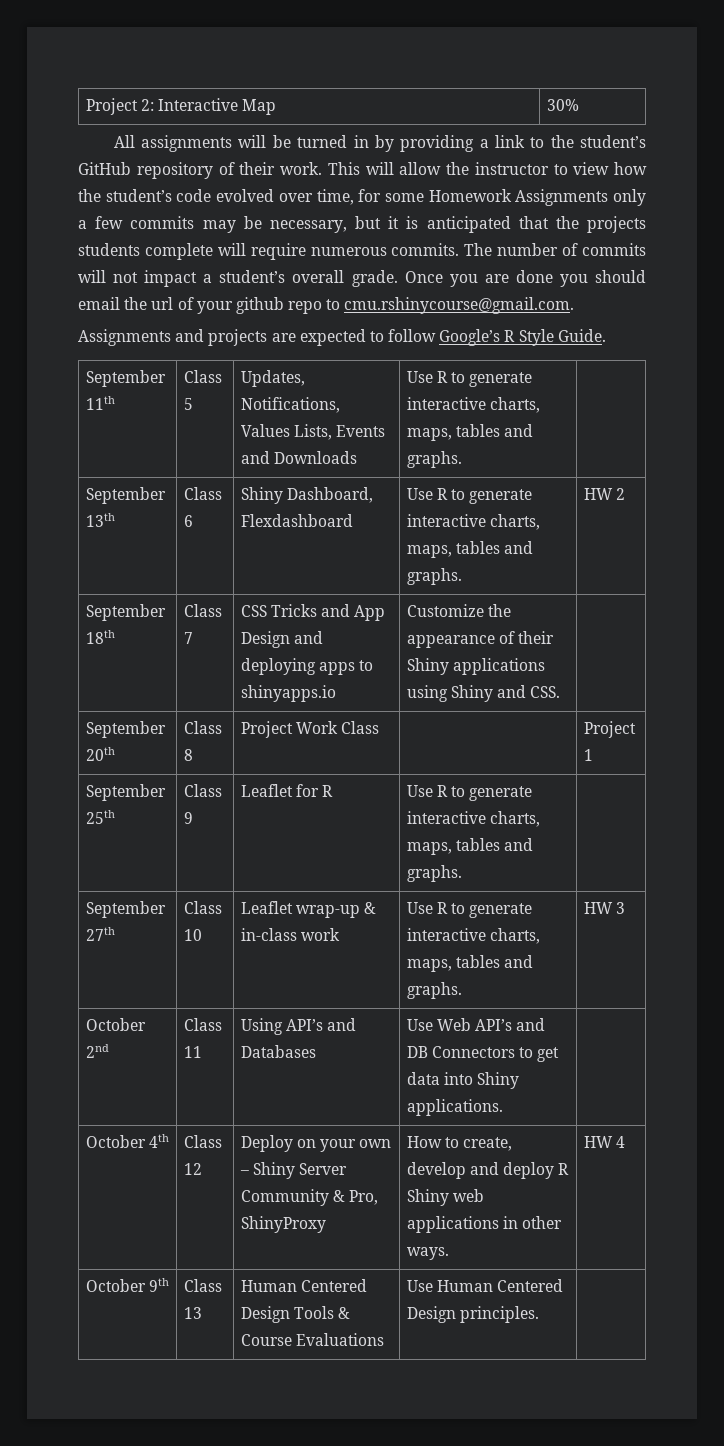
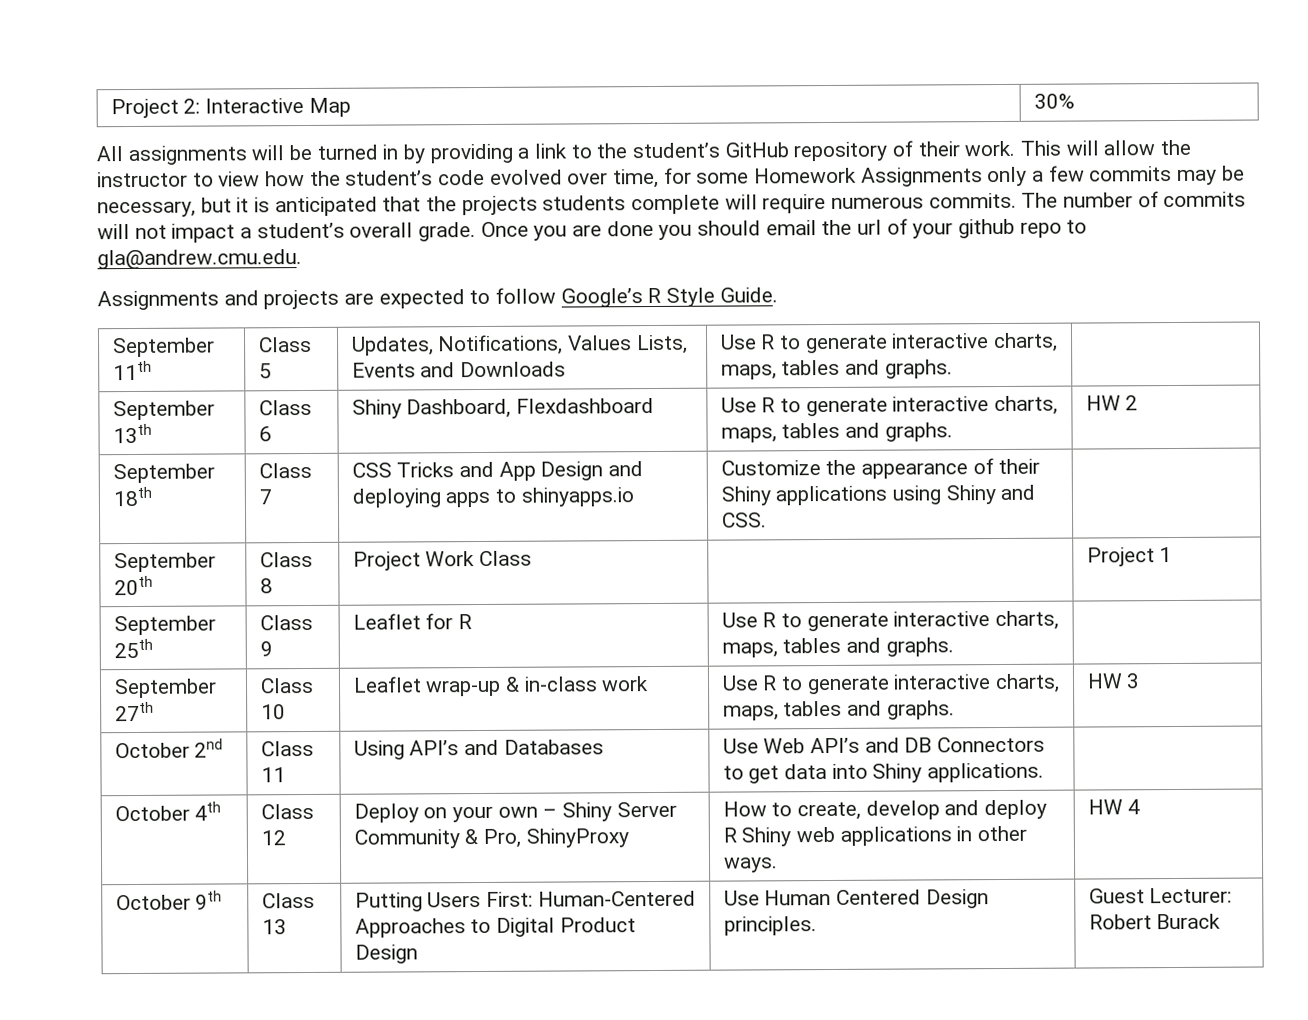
- Once you are done you should email the url of your github repo to cmu.rshinycourse@gmail.com.
+ Once you are done you should email the url of your github repo to gla@andrew.cmu.edu.
- October 9th | Class 13 | Human Centered Design Tools & Course Evaluations | Use Human Centered Design principles. |
+ October 9th | Class 13 | Putting Users First: Human-Centered Approaches to Digital Product Design | Use Human Centered Design principles. | Guest Lecturer: Robert Burack

